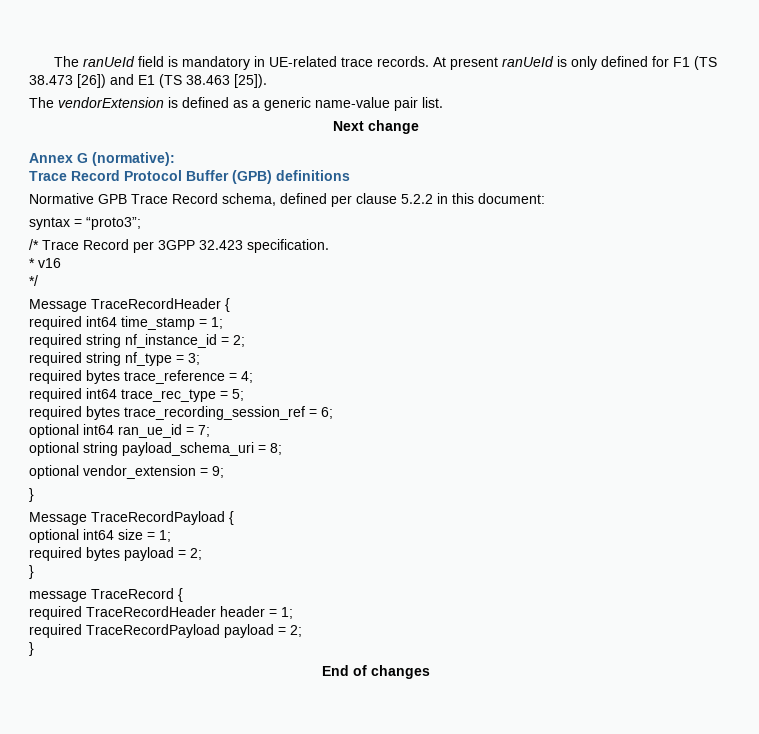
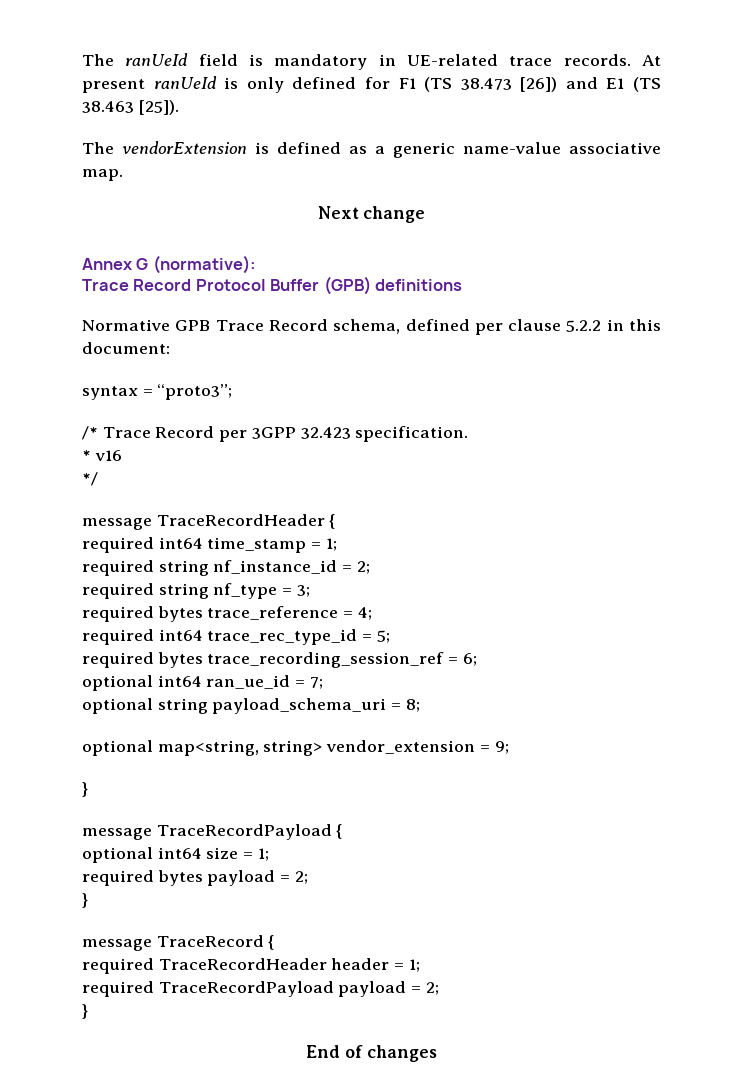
- The vendorExtension is defined as a generic name-value pair list.
+ The vendorExtension is defined as a generic name-value associative map.
- Message TraceRecordHeader {
+ message TraceRecordHeader {
- required int64 trace_rec_type = 5;
+ required int64 trace_rec_type_id = 5;
- optional vendor_extension = 9;
+ optional map<string, string> vendor_extension = 9;
- Message TraceRecordPayload {
+ message TraceRecordPayload {

